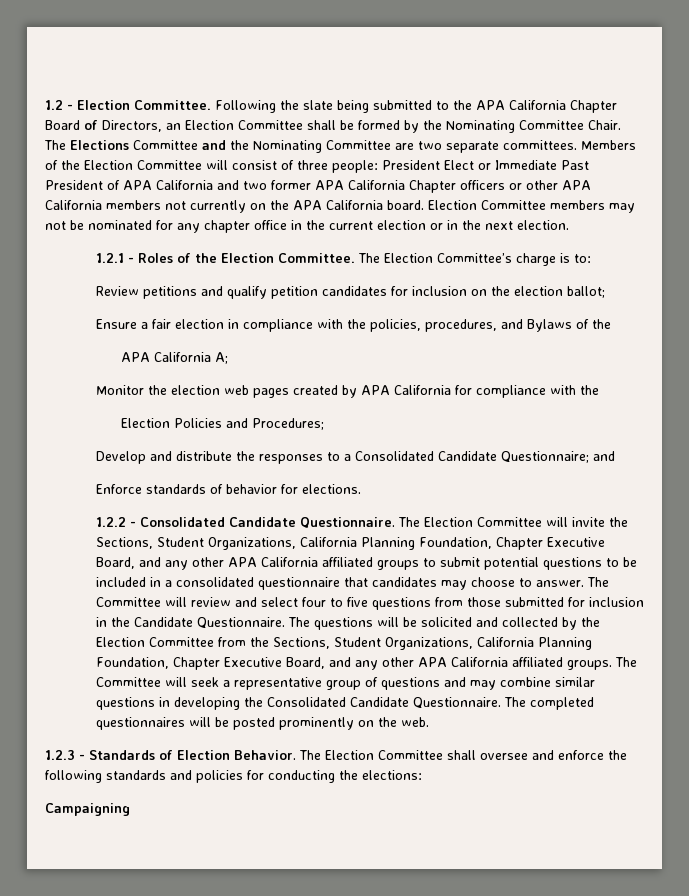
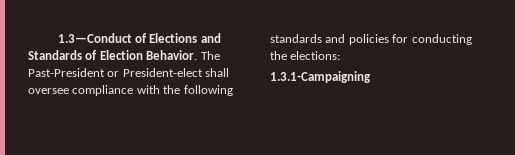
- 1.2 - Election Committee. Following the slate being submitted to the APA California Chapter Board of Directors, an Election Committee shall be formed by the Nominating Committee Chair. The Elections Committee and the Nominating Committee are two separate committees. Members of the Election Committee will consist of three people: President Elect or Immediate Past President of APA California and two former APA California Chapter officers or other APA California members not currently on the APA California board. Election Committee members may not be nominated for any chapter office in the current election or in the next election.
- 1.2.1 - Roles of the Election Committee. The Election Committee’s charge is to:
- Review petitions and qualify petition candidates for inclusion on the election ballot;
- Ensure a fair election in compliance with the policies, procedures, and Bylaws of the
- APA California A;
- Monitor the election web pages created by APA California for compliance with the
- Election Policies and Procedures;
- Develop and distribute the responses to a Consolidated Candidate Questionnaire; and
- Enforce standards of behavior for elections.
- 1.2.2 - Consolidated Candidate Questionnaire. The Election Committee will invite the Sections, Student Organizations, California Planning Foundation, Chapter Executive Board, and any other APA California affiliated groups to submit potential questions to be included in a consolidated questionnaire that candidates may choose to answer. The Committee will review and select four to five questions from those submitted for inclusion in the Candidate Questionnaire. The questions will be solicited and collected by the Election Committee from the Sections, Student Organizations, California Planning Foundation, Chapter Executive Board, and any other APA California affiliated groups. The Committee will seek a representative group of questions and may combine similar questions in developing the Consolidated Candidate Questionnaire. The completed questionnaires will be posted prominently on the web.
- 1.2.3 - Standards of Election Behavior.
+ 1.3—Conduct of Elections and Standards of Election Behavior.
- The Election Committee shall oversee and enforce the following standards and policies for conducting the elections:
+ The Past-President or President-elect shall oversee compliance with the following standards and policies for conducting the elections:
- Campaigning
+ 1.3.1-Campaigning

